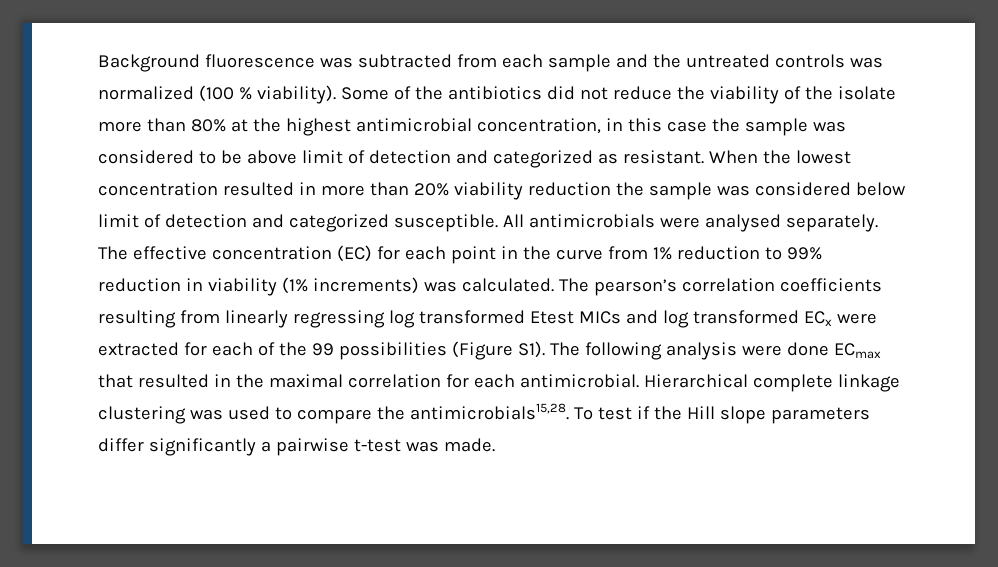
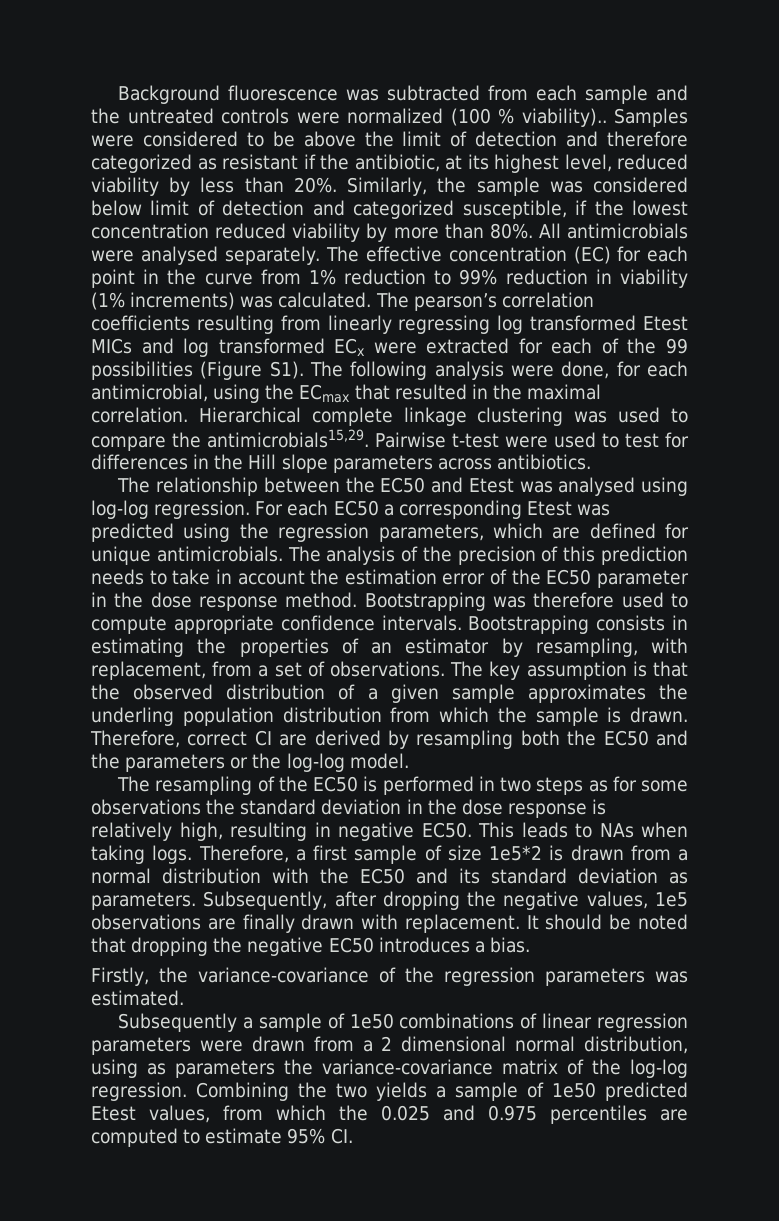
- Background fluorescence was subtracted from each sample and the untreated controls was normalized (100 % viability). Some of the antibiotics did not reduce the viability of the isolate more than 80% at the highest antimicrobial concentration, in this case the sample was considered to be above limit of detection and categorized as resistant. When the lowest concentration resulted in more than 20% viability reduction the sample was considered below limit of detection and categorized susceptible.
+ Background fluorescence was subtracted from each sample and the untreated controls were normalized (100 % viability).. Samples were considered to be above the limit of detection and therefore categorized as resistant if the antibiotic, at its highest level, reduced viability by less than 20%. Similarly, the sample was considered below limit of detection and categorized susceptible, if the lowest concentration reduced viability by more than 80%.
- The pearson’s correlation coefficients resulting from linearly regressing log transformed Etest MICs and log transformed ECx were extracted for each of the 99 possibilities (Figure S1). The following analysis were done ECmax that resulted in the maximal correlation for each antimicrobial.
+ The pearson’s correlation coefficients resulting from linearly regressing log transformed Etest MICs and log transformed ECx were extracted for each of the 99 possibilities (Figure S1). The following analysis were done, for each antimicrobial, using the ECmax that resulted in the maximal correlation.
- Hierarchical complete linkage clustering was used to compare the antimicrobials15,28. To test if the Hill slope parameters differ significantly a pairwise t-test was made.
+ Hierarchical complete linkage clustering was used to compare the antimicrobials15,29. Pairwise t-test were used to test for differences in the Hill slope parameters across antibiotics.
+ The relationship between the EC50 and Etest was analysed using log-log regression. For each EC50 a corresponding Etest was predicted using the regression parameters, which are defined for unique antimicrobials. The analysis of the precision of this prediction needs to take in account the estimation error of the EC50 parameter in the dose response method. Bootstrapping was therefore used to compute appropriate confidence intervals. Bootstrapping consists in estimating the properties of an estimator by resampling, with replacement, from a set of observations. The key assumption is that the observed distribution of a given sample approximates the underling population distribution from which the sample is drawn. Therefore, correct CI are derived by resampling both the EC50 and the parameters or the log-log model.
+ The resampling of the EC50 is performed in two steps as for some observations the standard deviation in the dose response is relatively high, resulting in negative EC50. This leads to NAs when taking logs. Therefore, a first sample of size 1e5*2 is drawn from a normal distribution with the EC50 and its standard deviation as parameters. Subsequently, after dropping the negative values, 1e5 observations are finally drawn with replacement. It should be noted that dropping the negative EC50 introduces a bias.
+ Firstly, the variance-covariance of the regression parameters was estimated.
+ Subsequently a sample of 1e50 combinations of linear regression parameters were drawn from a 2 dimensional normal distribution, using as parameters the variance-covariance matrix of the log-log regression. Combining the two yields a sample of 1e50 predicted Etest values, from which the 0.025 and 0.975 percentiles are computed to estimate 95% CI.

